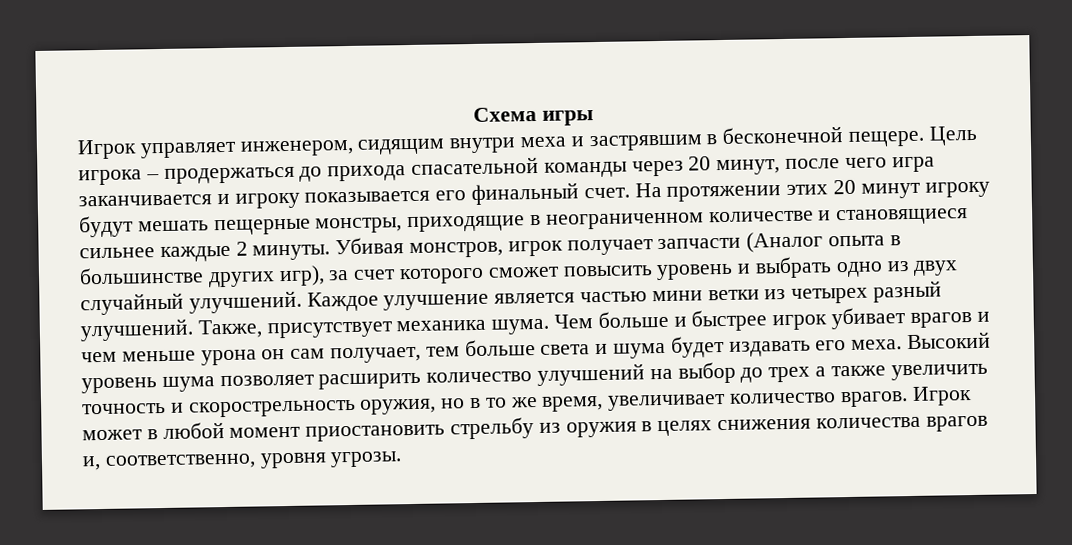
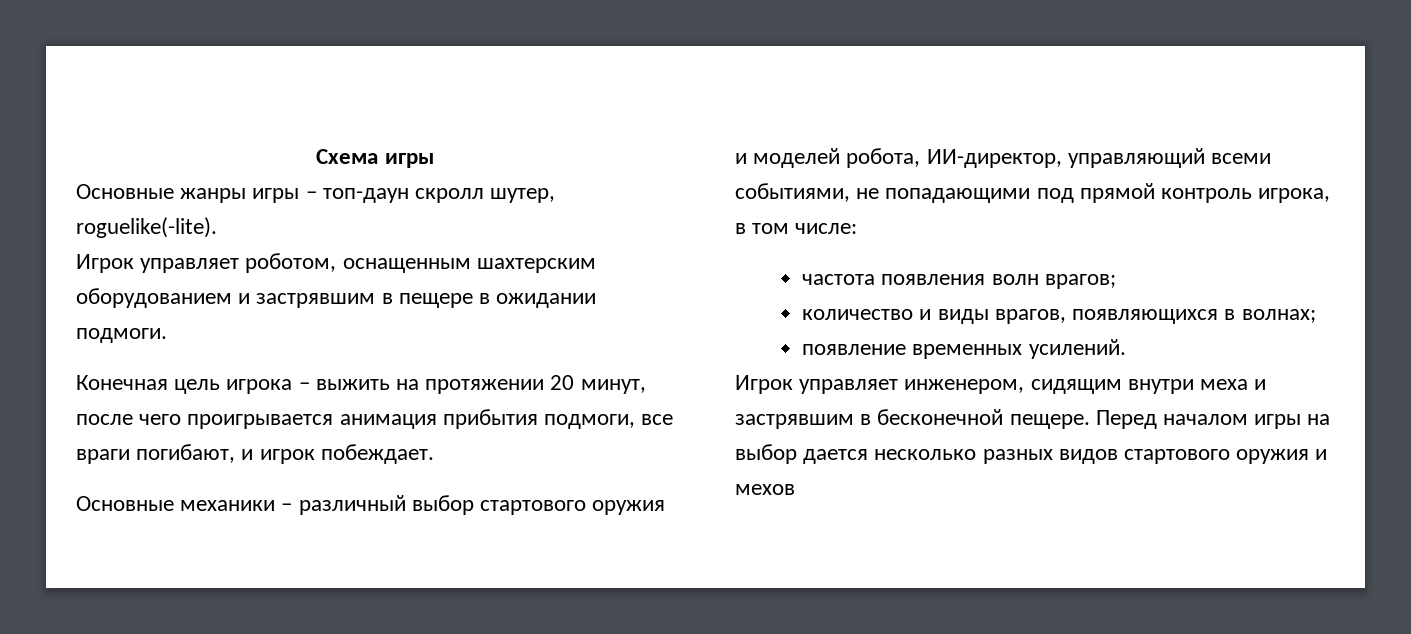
+ Основные жанры игры – топ-даун скролл шутер, roguelike(-lite).
+ Игрок управляет роботом, оснащенным шахтерским оборудованием и застрявшим в пещере в ожидании подмоги.
+ Конечная цель игрока – выжить на протяжении 20 минут, после чего проигрывается анимация прибытия подмоги, все враги погибают, и игрок побеждает.
+ Основные механики – различный выбор стартового оружия и моделей робота, ИИ-директор, управляющий всеми событиями, не попадающими под прямой контроль игрока, в том числе:
+ частота появления волн врагов;
+ количество и виды врагов, появляющихся в волнах;
+ появление временных усилений.
- Цель игрока – продержаться до прихода спасательной команды через 20 минут, после чего игра заканчивается и игроку показывается его финальный счет. На протяжении этих 20 минут игроку будут мешать пещерные монстры, приходящие в неограниченном количестве и становящиеся сильнее каждые 2 минуты. Убивая монстров, игрок получает запчасти (Аналог опыта в большинстве других игр), за счет которого сможет повысить уровень и выбрать одно из двух случайный улучшений. Каждое улучшение является частью мини ветки из четырех разный улучшений. Также, присутствует механика шума. Чем больше и быстрее игрок убивает врагов и чем меньше урона он сам получает, тем больше света и шума будет издавать его меха. Высокий уровень шума позволяет расширить количество улучшений на выбор до трех а также увеличить точность и скорострельность оружия, но в то же время, увеличивает количество врагов. Игрок может в любой момент приостановить стрельбу из оружия в целях снижения количества врагов и, соответственно, уровня угрозы.
+ Перед началом игры на выбор дается несколько разных видов стартового оружия и мехов

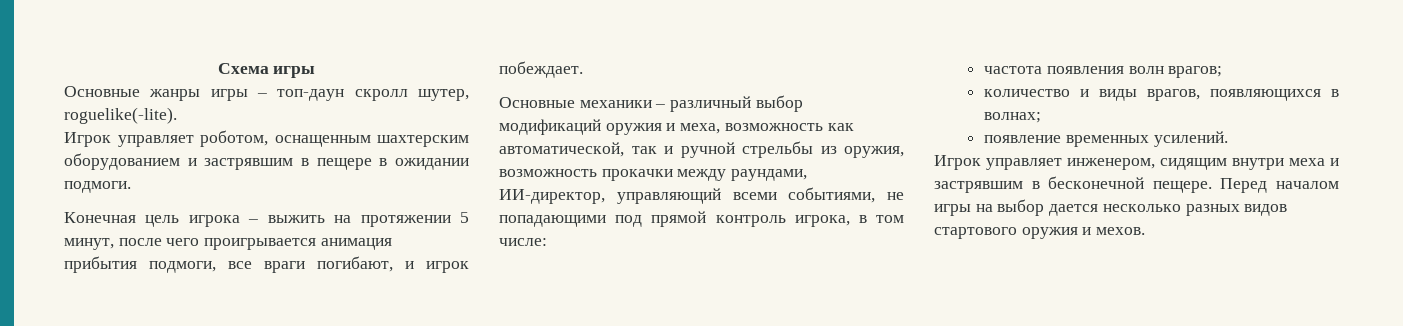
- Конечная цель игрока – выжить на протяжении 20 минут, после чего проигрывается анимация прибытия подмоги, все враги погибают, и игрок побеждает.
+ Конечная цель игрока – выжить на протяжении 5 минут, после чего проигрывается анимация прибытия подмоги, все враги погибают, и игрок побеждает.
- Основные механики – различный выбор стартового оружия и моделей робота, ИИ-директор, управляющий всеми событиями, не попадающими под прямой контроль игрока, в том числе:
+ Основные механики – различный выбор модификаций оружия и меха, возможность как автоматической, так и ручной стрельбы из оружия, возможность прокачки между раундами, ИИ-директор, управляющий всеми событиями, не попадающими под прямой контроль игрока, в том числе:
- Перед началом игры на выбор дается несколько разных видов стартового оружия и мехов
+ Перед началом игры на выбор дается несколько разных видов стартового оружия и мехов.

